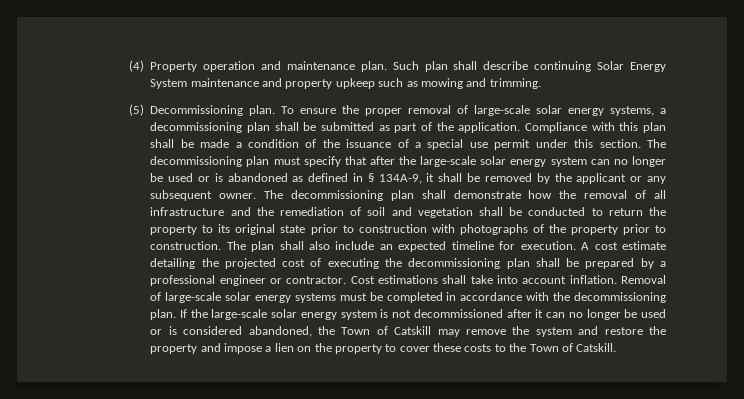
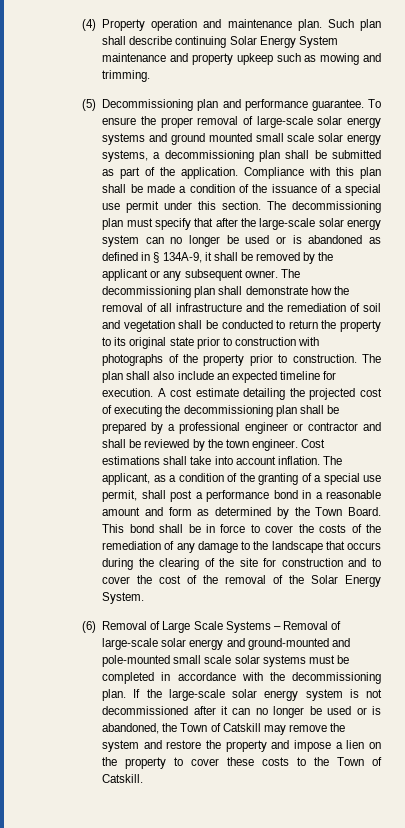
- (5) Decommissioning plan.
+ (5) Decommissioning plan and performance guarantee.
- To ensure the proper removal of large-scale solar energy systems, a decommissioning plan shall be submitted as part of the application.
+ To ensure the proper removal of large-scale solar energy systems and ground mounted small scale solar energy systems, a decommissioning plan shall be submitted as part of the application.
- A cost estimate detailing the projected cost of executing the decommissioning plan shall be prepared by a professional engineer or contractor.
+ A cost estimate detailing the projected cost of executing the decommissioning plan shall be prepared by a professional engineer or contractor and shall be reviewed by the town engineer.
- Removal of large-scale solar energy systems must be completed in accordance with the decommissioning plan.
+ The applicant, as a condition of the granting of a special use permit, shall post a performance bond in a reasonable amount and form as determined by the Town Board. This bond shall be in force to cover the costs of the remediation of any damage to the landscape that occurs during the clearing of the site for construction and to cover the cost of the removal of the Solar Energy System.
+ (6) Removal of Large Scale Systems – Removal of large-scale solar energy and ground-mounted and pole-mounted small scale solar systems must be completed in accordance with the decommissioning plan.
- If the large-scale solar energy system is not decommissioned after it can no longer be used or is considered abandoned, the Town of Catskill may remove the system and restore the property and impose a lien on the property to cover these costs to the Town of Catskill.
+ If the large-scale solar energy system is not decommissioned after it can no longer be used or is abandoned, the Town of Catskill may remove the system and restore the property and impose a lien on the property to cover these costs to the Town of Catskill.

